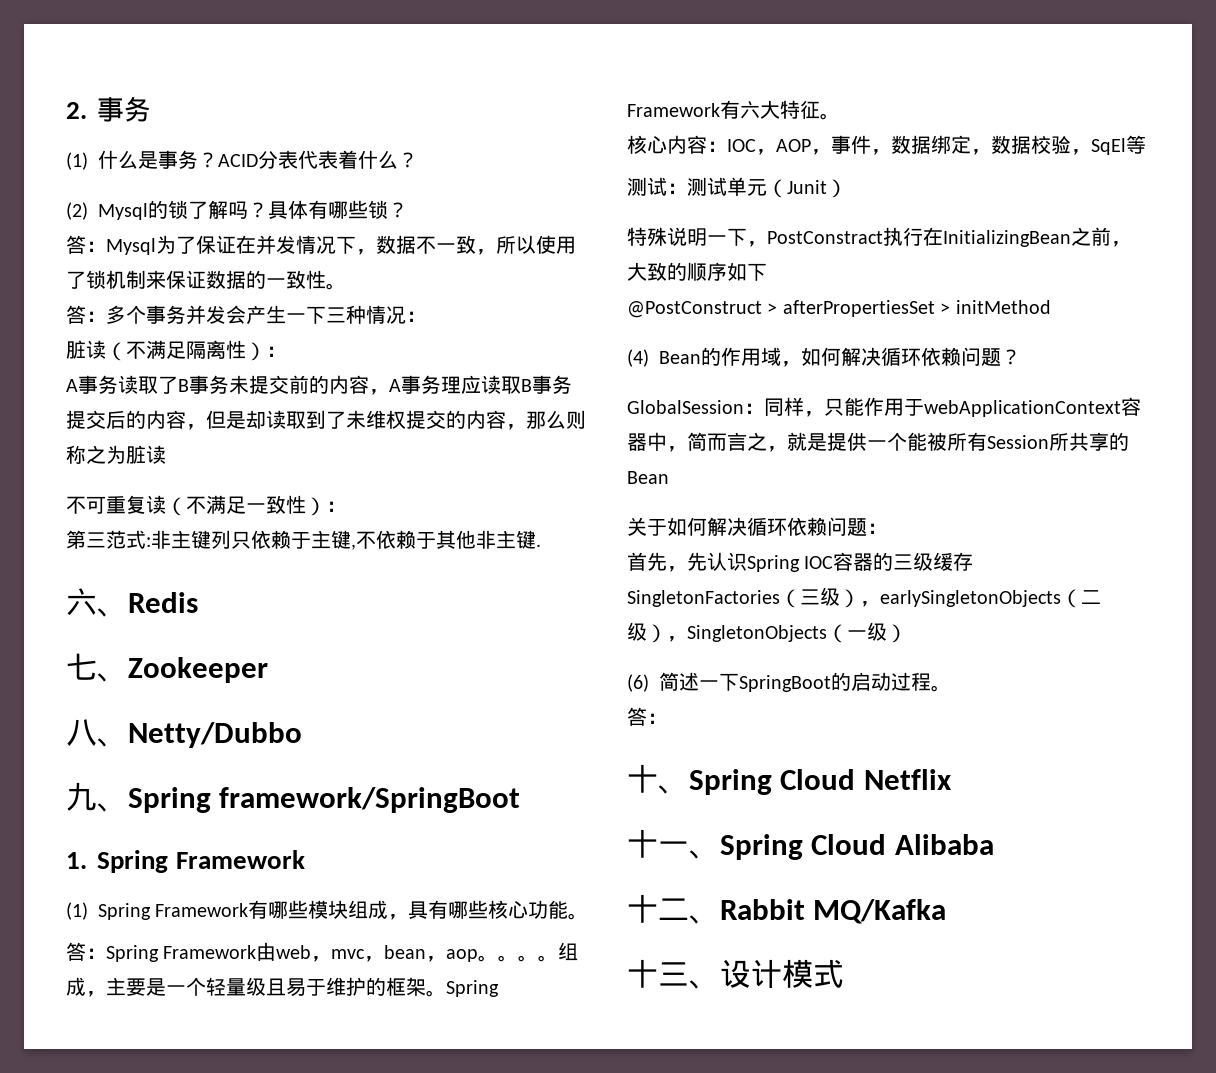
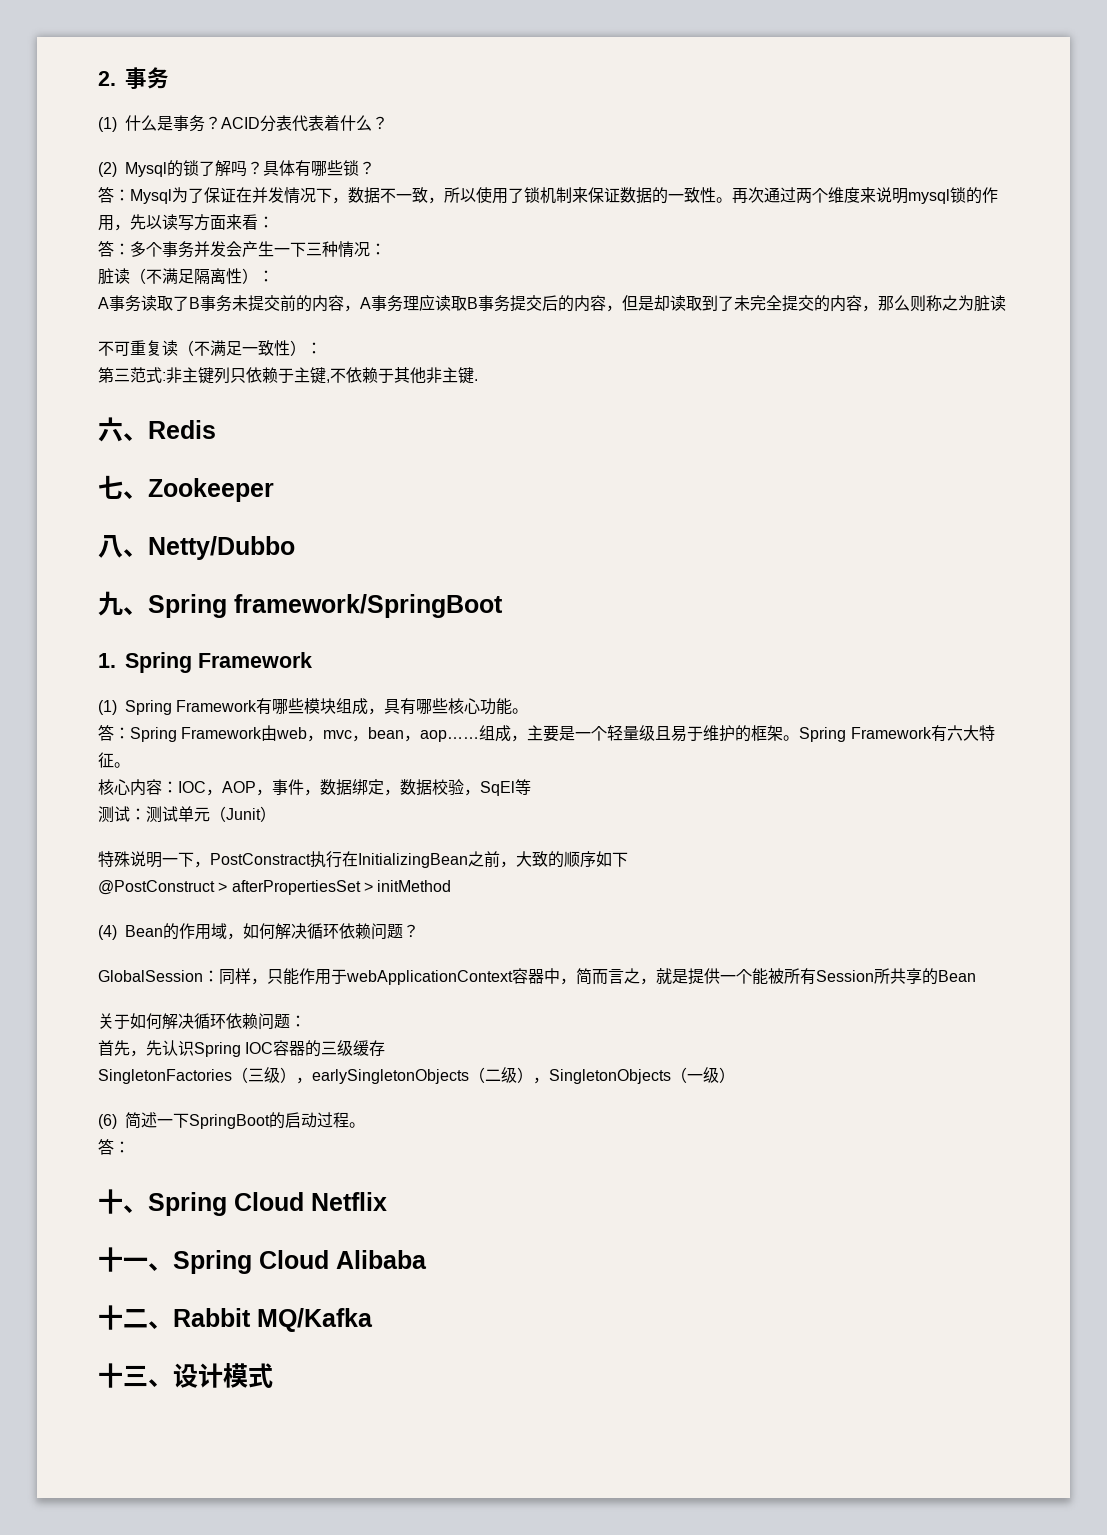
+ 再次通过两个维度来说明mysql锁的作用，先以读写方面来看：
- A事务读取了B事务未提交前的内容，A事务理应读取B事务提交后的内容，但是却读取到了未维权提交的内容，那么则称之为脏读
+ A事务读取了B事务未提交前的内容，A事务理应读取B事务提交后的内容，但是却读取到了未完全提交的内容，那么则称之为脏读
- 答：Spring Framework由web，mvc，bean，aop。。。。
+ 答：Spring Framework由web，mvc，bean，aop……

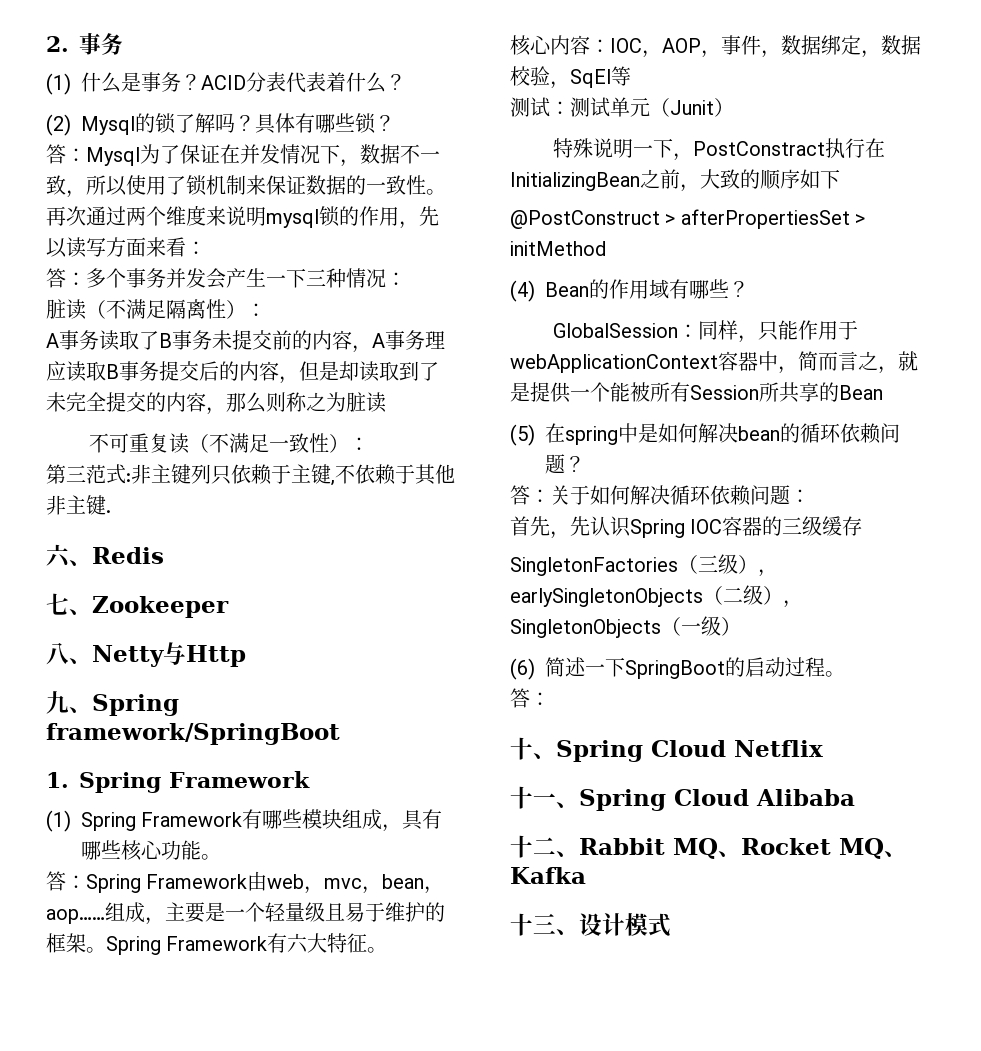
- 八、Netty/Dubbo
+ 八、Netty与Http
- (4) Bean的作用域，如何解决循环依赖问题？
+ (4) Bean的作用域有哪些？
- 关于如何解决循环依赖问题：
+ (5)在spring中是如何解决bean的循环依赖问题？
+ 答：关于如何解决循环依赖问题：
- 十二、Rabbit MQ/Kafka
+ 十二、Rabbit MQ、Rocket MQ、Kafka

